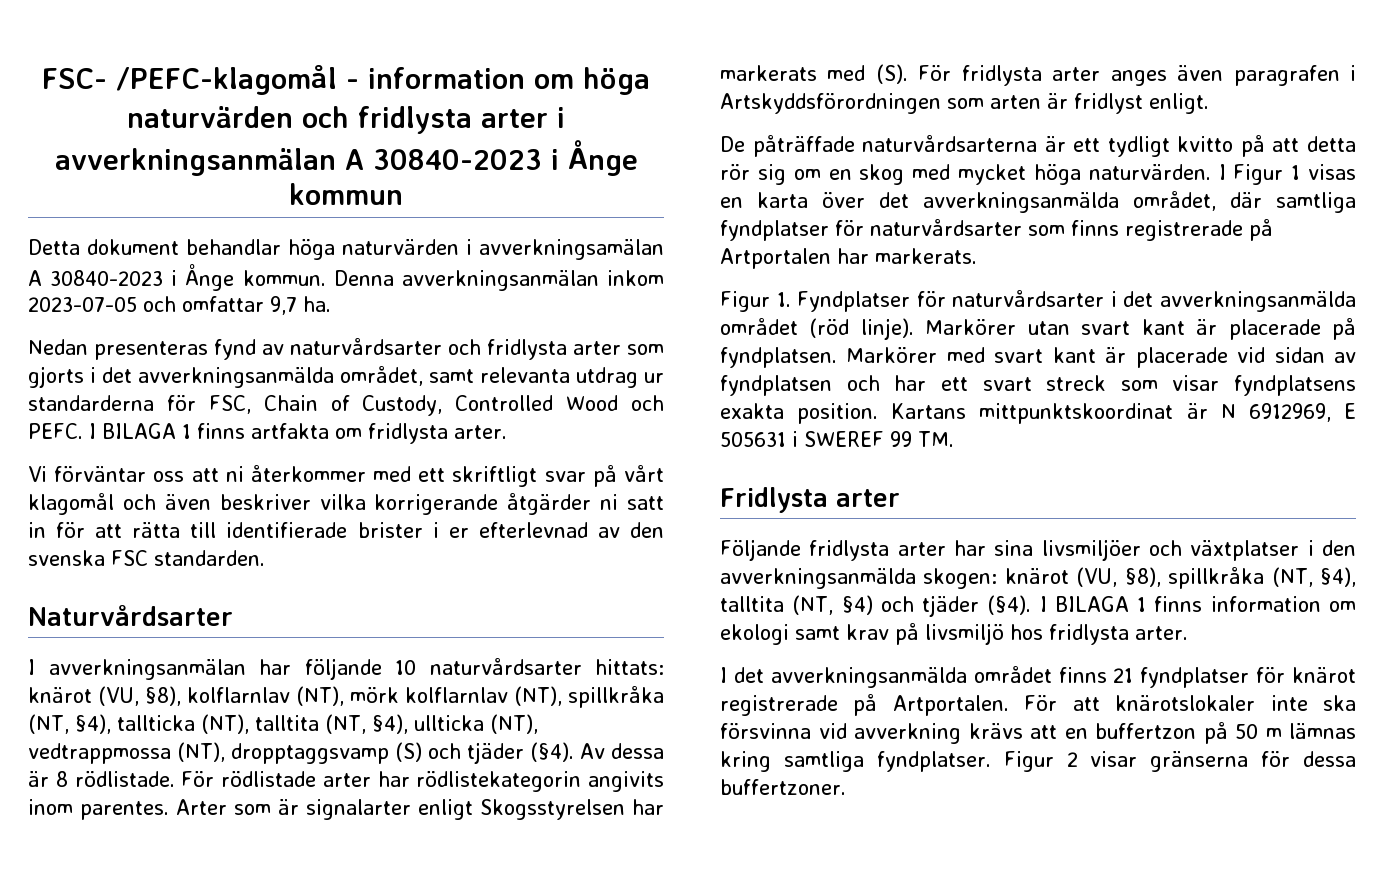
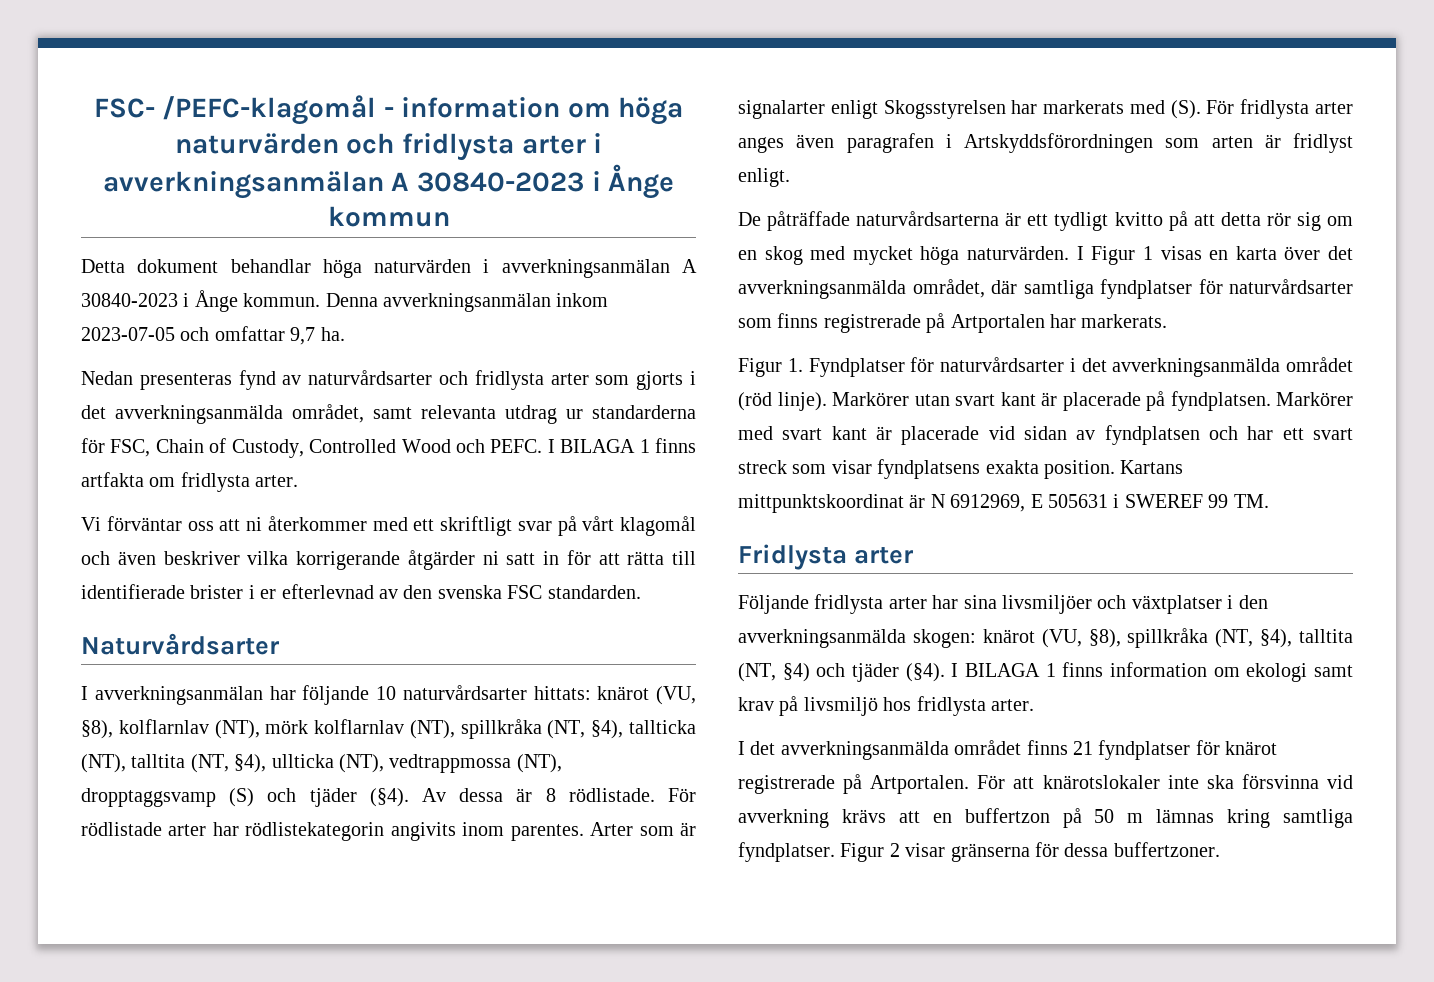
- Detta dokument behandlar höga naturvärden i avverkningsamälan A 30840-2023 i Ånge kommun.
+ Detta dokument behandlar höga naturvärden i avverkningsanmälan A 30840-2023 i Ånge kommun.

